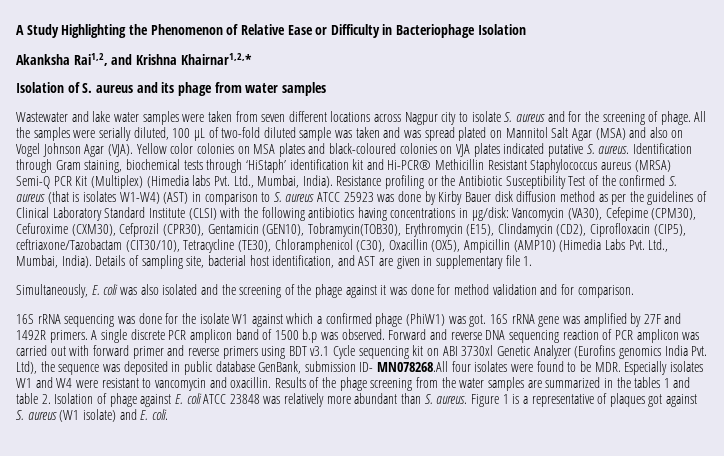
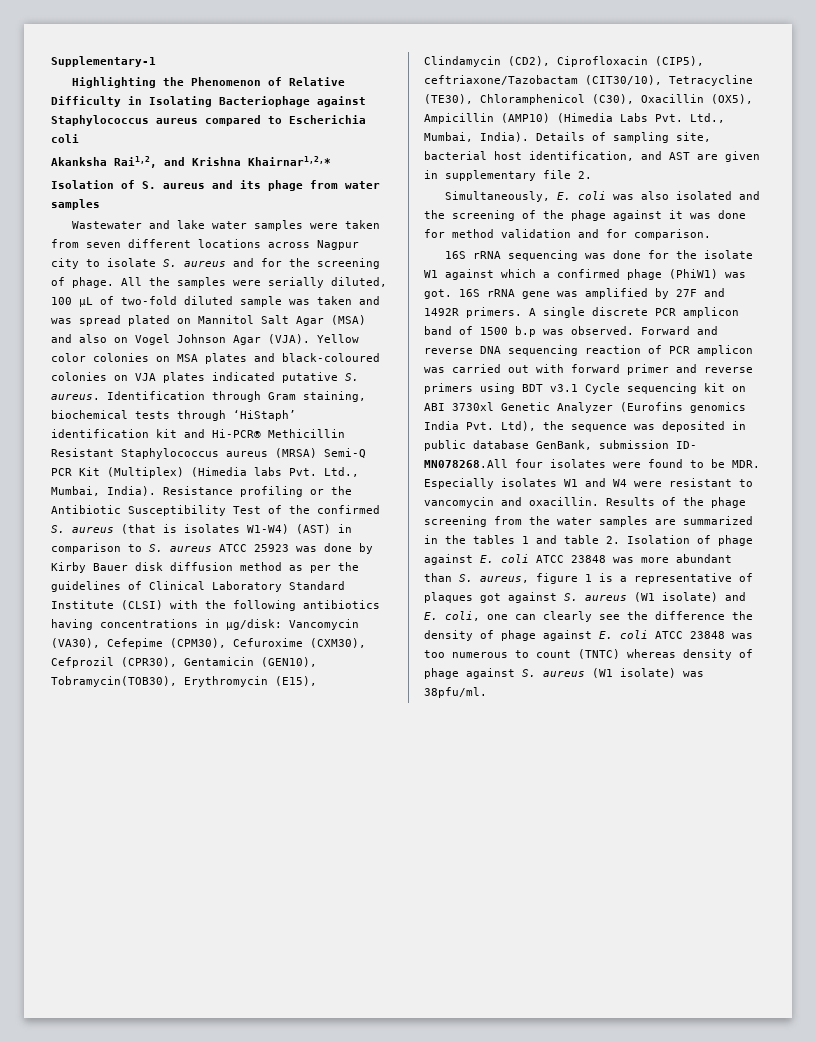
- A Study Highlighting the Phenomenon of Relative Ease or Difficulty in Bacteriophage Isolation
+ Supplementary-1
+ Highlighting the Phenomenon of Relative Difficulty in Isolating Bacteriophage against Staphylococcus aureus compared to Escherichia coli
- Details of sampling site, bacterial host identification, and AST are given in supplementary file 1.
+ Details of sampling site, bacterial host identification, and AST are given in supplementary file 2.
- Results of the phage screening from the water samples are summarized in the tables 1 and table 2. Isolation of phage against E. coli ATCC 23848 was relatively more abundant than S. aureus. Figure 1 is a representative of plaques got against S. aureus (W1 isolate) and E. coli.
+ Results of the phage screening from the water samples are summarized in the tables 1 and table 2. Isolation of phage against E. coli ATCC 23848 was more abundant than S. aureus, figure 1 is a representative of plaques got against S. aureus (W1 isolate) and E. coli, one can clearly see the difference the density of phage against E. coli ATCC 23848 was too numerous to count (TNTC) whereas density of phage against S. aureus (W1 isolate) was 38pfu/ml.

